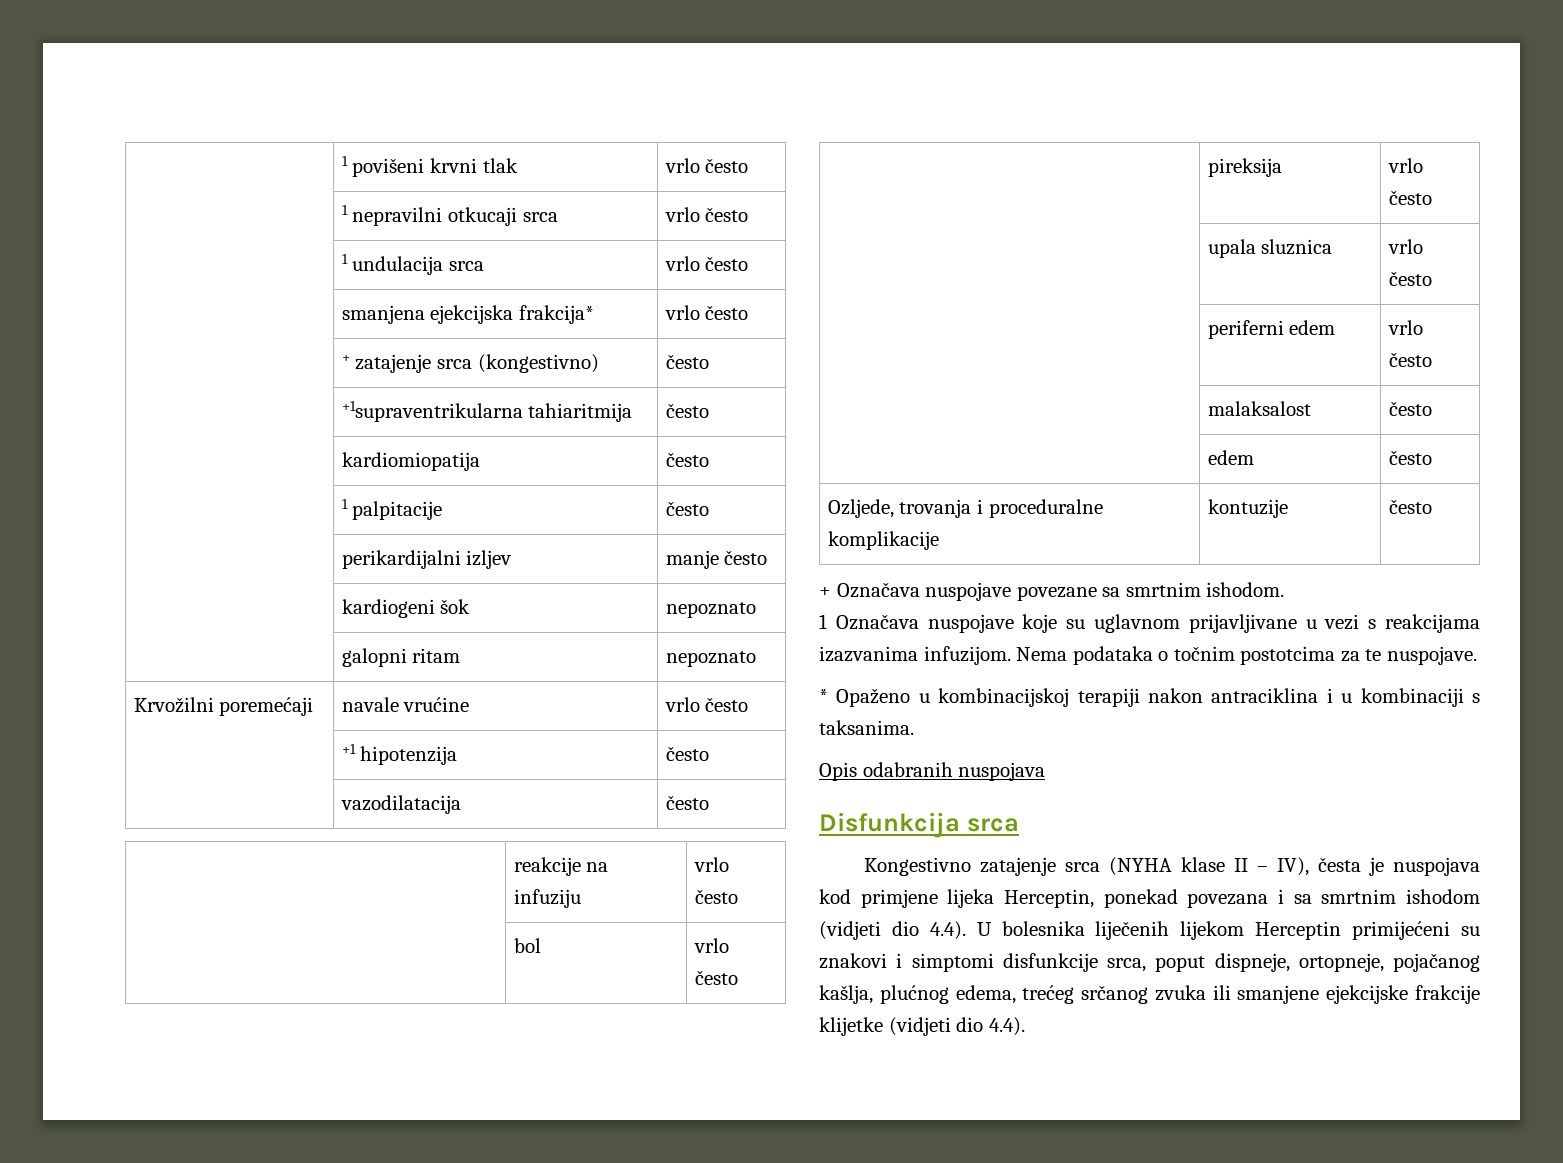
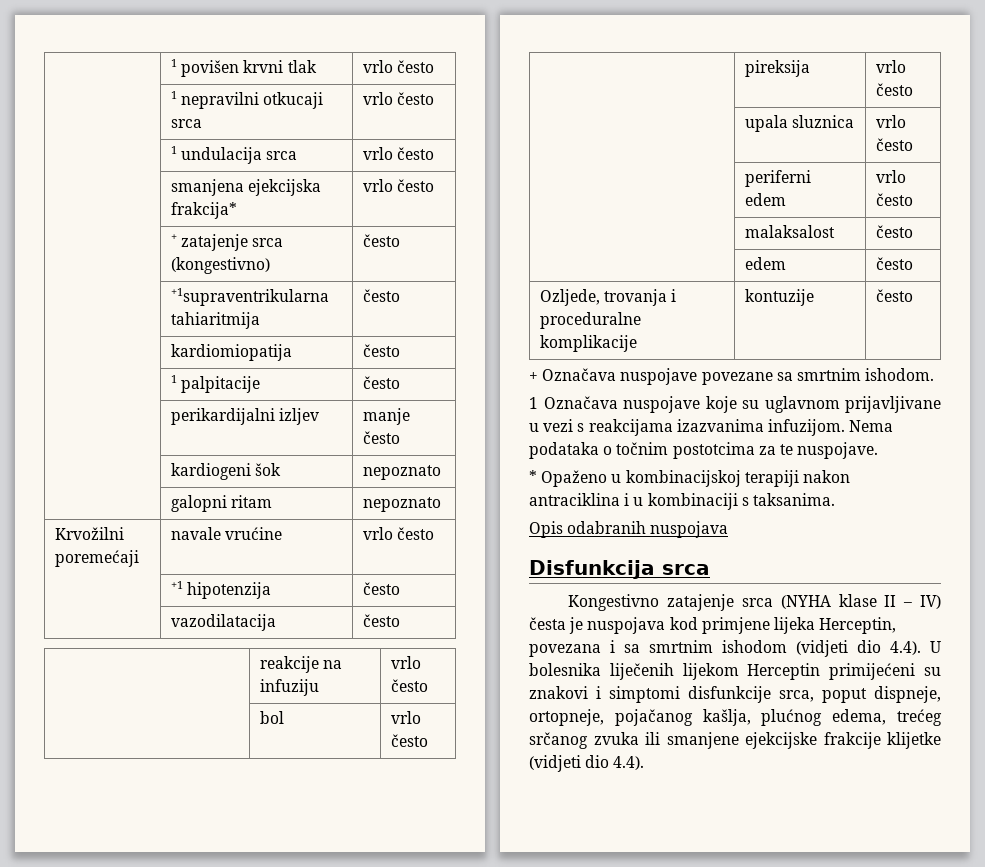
- | 1 povišeni krvni tlak | vrlo često
+ | 1 povišen krvni tlak | vrlo često
- Kongestivno zatajenje srca (NYHA klase II – IV), česta je nuspojava kod primjene lijeka Herceptin, ponekad povezana i sa smrtnim ishodom (vidjeti dio 4.4). U bolesnika liječenih lijekom Herceptin primijećeni su znakovi i simptomi disfunkcije srca, poput dispneje, ortopneje, pojačanog kašlja, plućnog edema, trećeg srčanog zvuka ili smanjene ejekcijske frakcije klijetke (vidjeti dio 4.4).
+ Kongestivno zatajenje srca (NYHA klase II – IV) česta je nuspojava kod primjene lijeka Herceptin, povezana i sa smrtnim ishodom (vidjeti dio 4.4). U bolesnika liječenih lijekom Herceptin primijećeni su znakovi i simptomi disfunkcije srca, poput dispneje, ortopneje, pojačanog kašlja, plućnog edema, trećeg srčanog zvuka ili smanjene ejekcijske frakcije klijetke (vidjeti dio 4.4).

